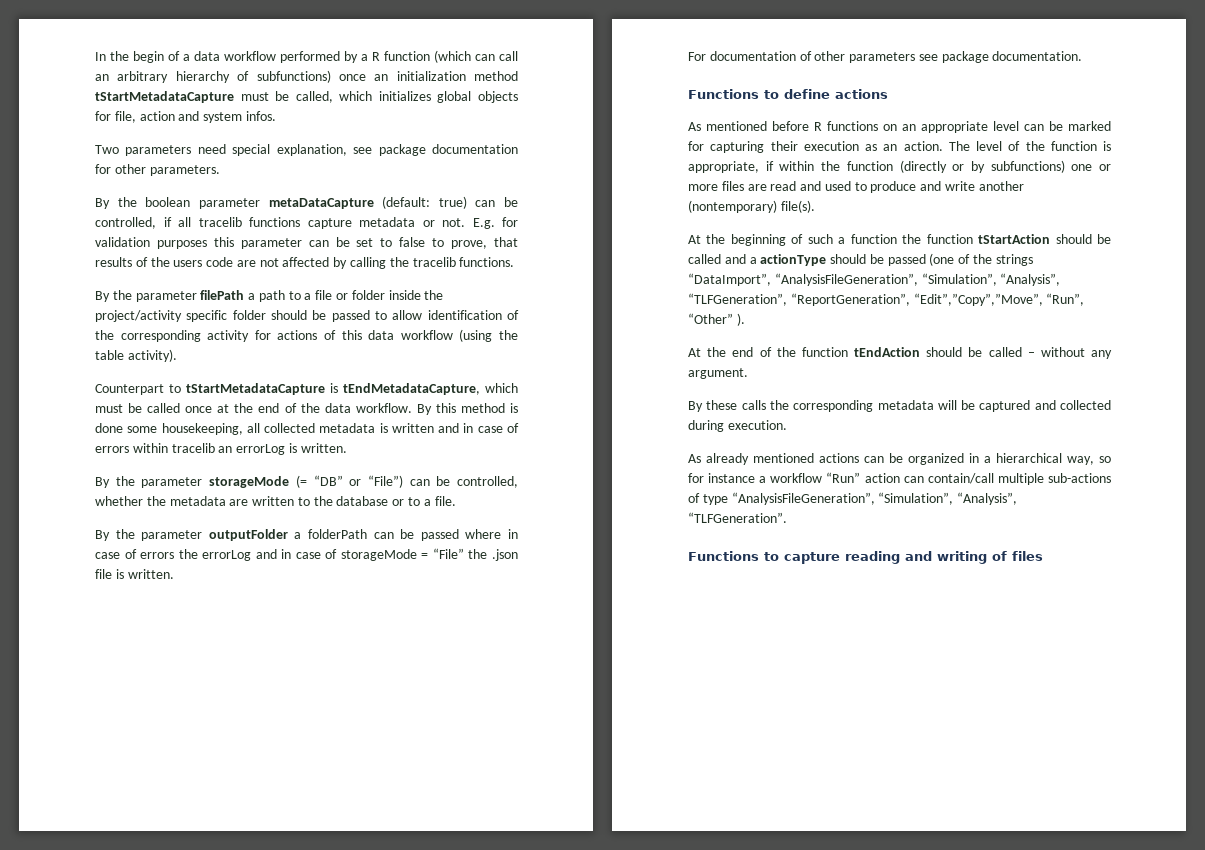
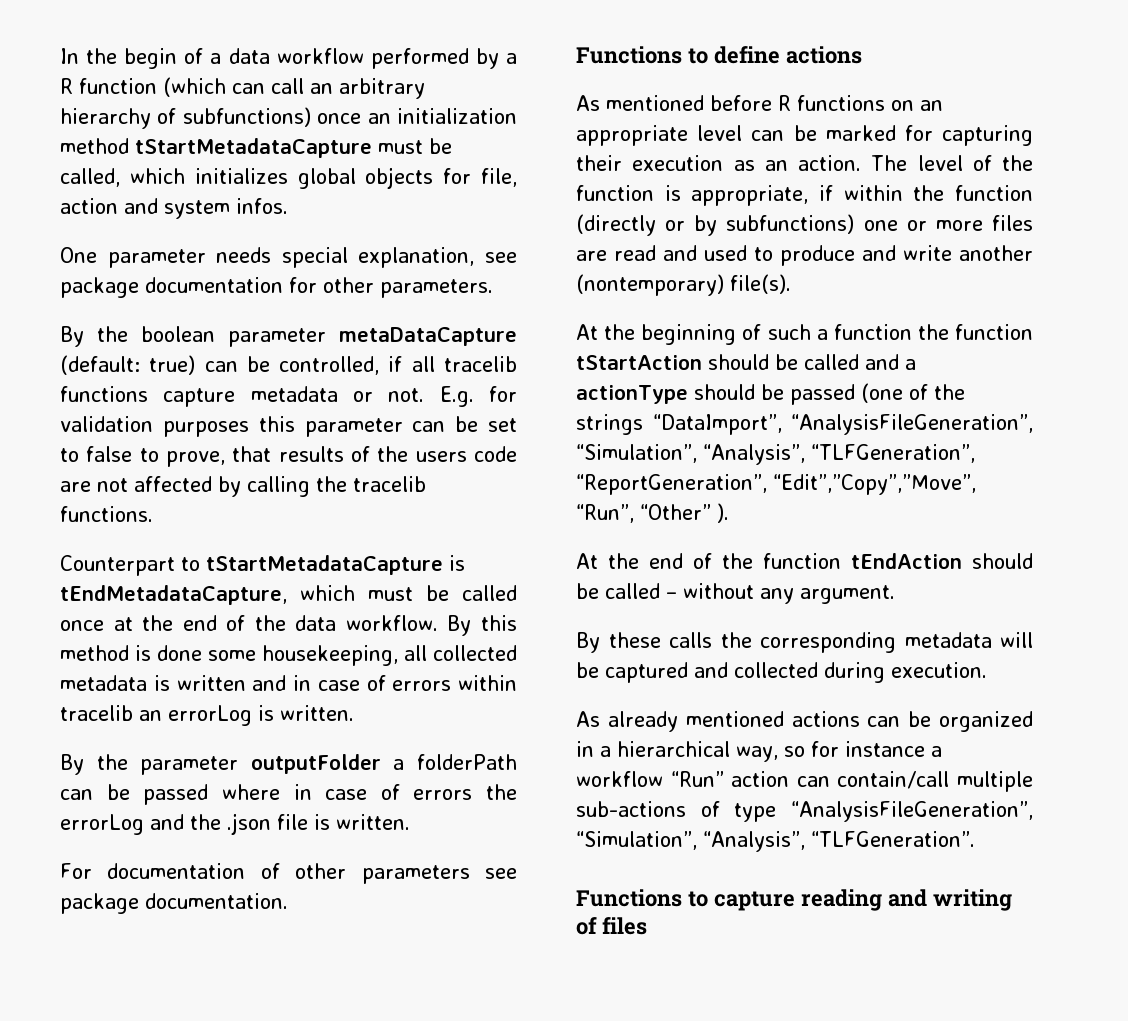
- Two parameters need special explanation, see package documentation for other parameters.
+ One parameter needs special explanation, see package documentation for other parameters.
- By the parameter filePath a path to a file or folder inside the project/activity specific folder should be passed to allow identification of the corresponding activity for actions of this data workflow (using the table activity).
- By the parameter storageMode (= “DB” or “File”) can be controlled, whether the metadata are written to the database or to a file.
- By the parameter outputFolder a folderPath can be passed where in case of errors the errorLog and in case of storageMode = “File” the .json file is written.
+ By the parameter outputFolder a folderPath can be passed where in case of errors the errorLog and the .json file is written.

